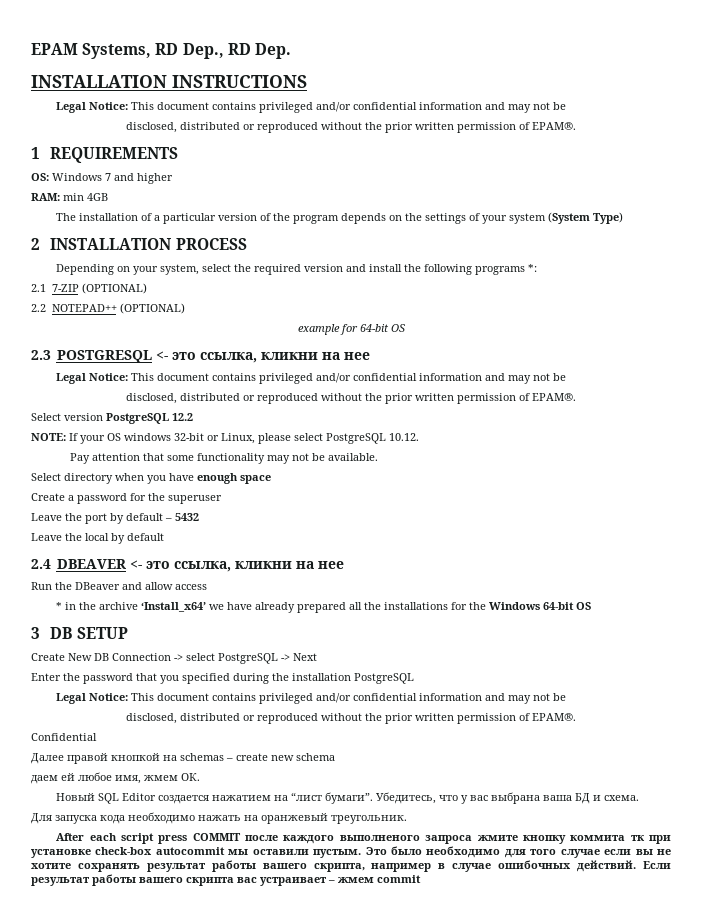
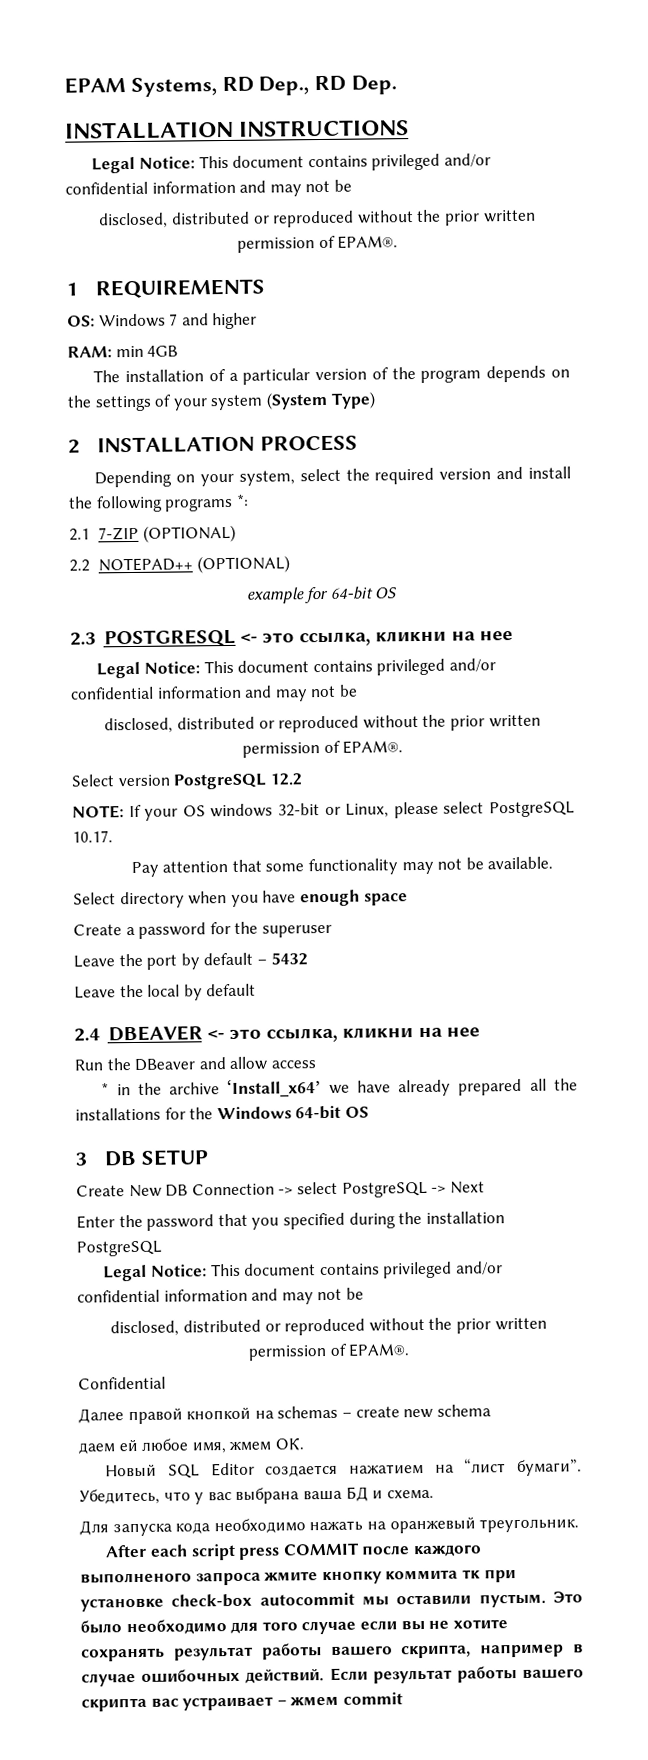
- NOTE: If your OS windows 32-bit or Linux, please select PostgreSQL 10.12.
+ NOTE: If your OS windows 32-bit or Linux, please select PostgreSQL 10.17.

